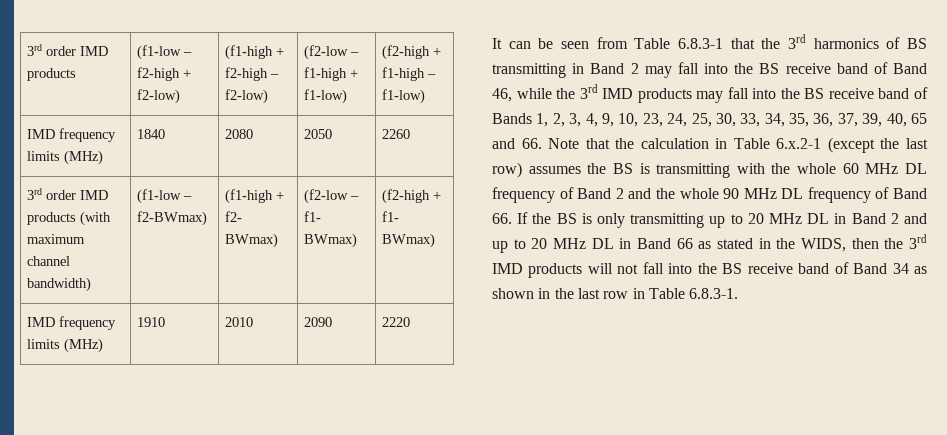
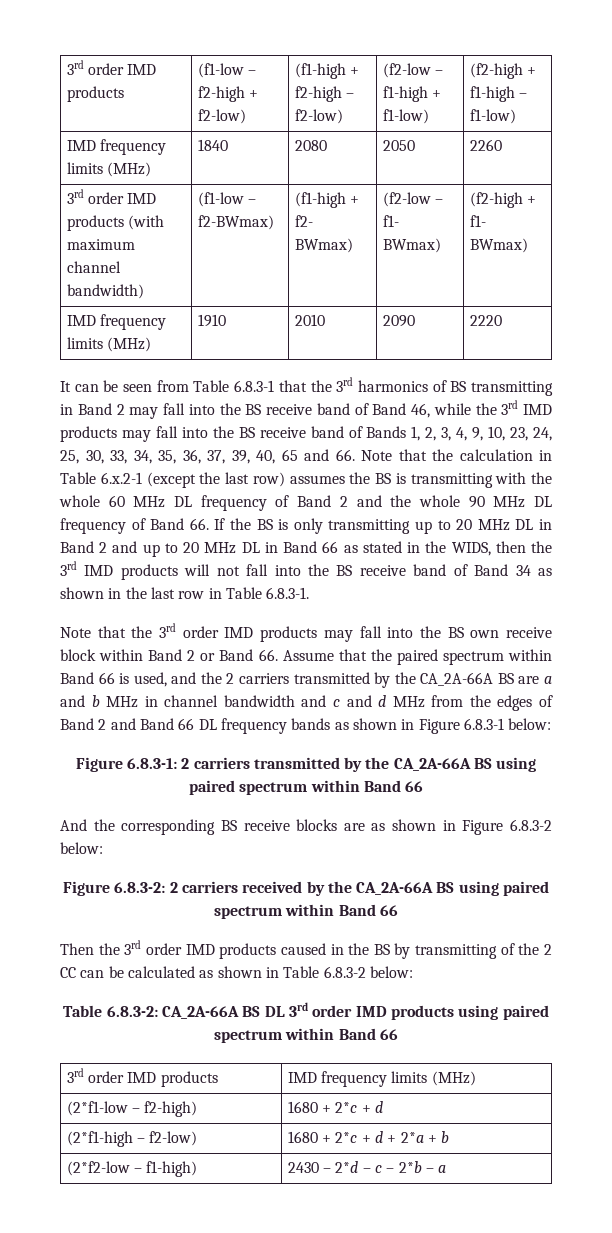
+ Note that the 3rd order IMD products may fall into the BS own receive block within Band 2 or Band 66. Assume that the paired spectrum within Band 66 is used, and the 2 carriers transmitted by the CA_2A-66A BS are a and b MHz in channel bandwidth and c and d MHz from the edges of Band 2 and Band 66 DL frequency bands as shown in Figure 6.8.3-1 below:
+ Figure 6.8.3-1: 2 carriers transmitted by the CA_2A-66A BS using paired spectrum within Band 66
+ And the corresponding BS receive blocks are as shown in Figure 6.8.3-2 below:
+ Figure 6.8.3-2: 2 carriers received by the CA_2A-66A BS using paired spectrum within Band 66
+ Then the 3rd order IMD products caused in the BS by transmitting of the 2 CC can be calculated as shown in Table 6.8.3-2 below:
+ Table 6.8.3-2: CA_2A-66A BS DL 3rd order IMD products using paired spectrum within Band 66
+ 3rd order IMD products | IMD frequency limits (MHz)
+ (2*f1-low – f2-high) | 1680 + 2*c + d
+ (2*f1-high – f2-low) | 1680 + 2*c + d + 2*a + b
+ (2*f2-low – f1-high) | 2430 – 2*d – c – 2*b – a

